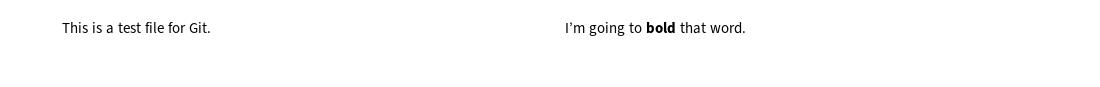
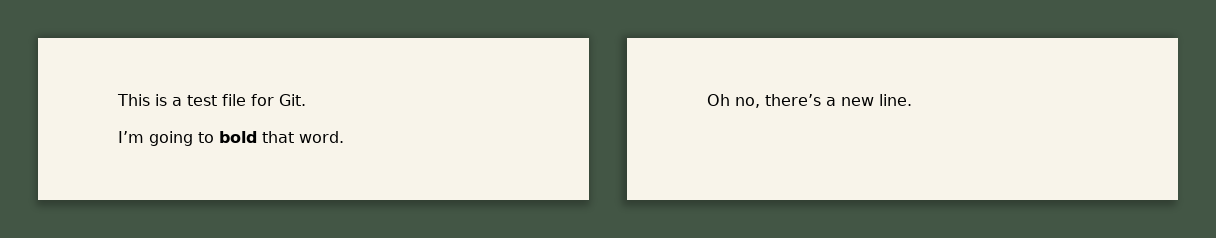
+ Oh no, there’s a new line.

